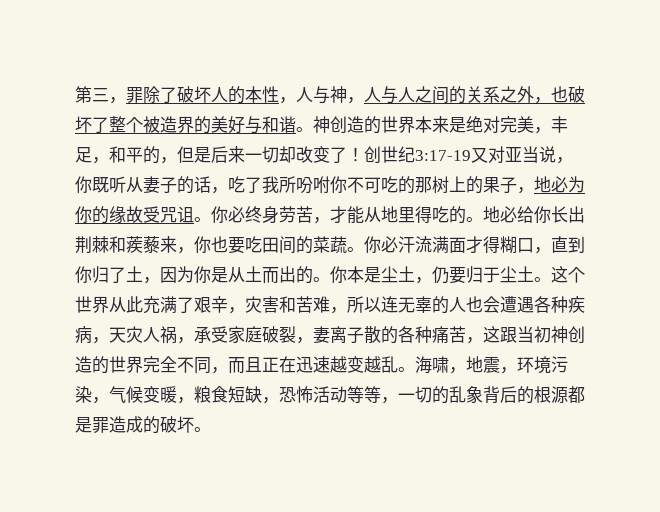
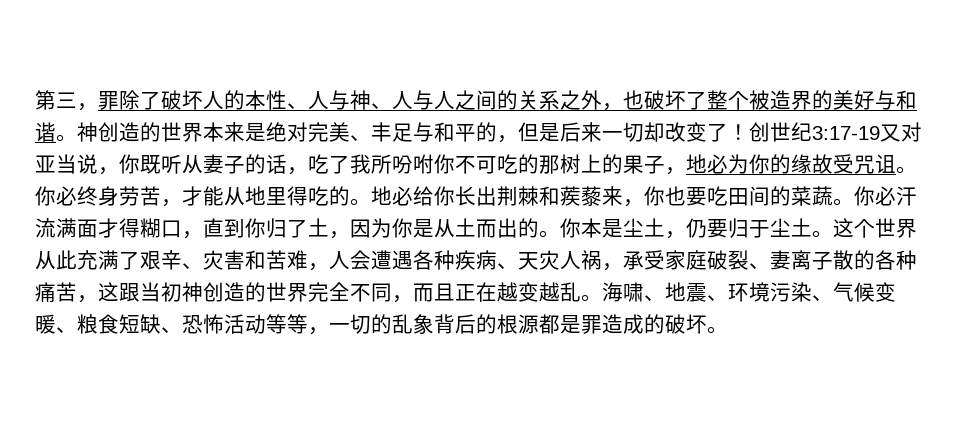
- 第三，罪除了破坏人的本性，人与神，人与人之间的关系之外，也破坏了整个被造界的美好与和谐。
+ 第三，罪除了破坏人的本性、人与神、人与人之间的关系之外，也破坏了整个被造界的美好与和谐。
- 神创造的世界本来是绝对完美，丰足，和平的，但是后来一切却改变了！
+ 神创造的世界本来是绝对完美、丰足与和平的，但是后来一切却改变了！
- 这个世界从此充满了艰辛，灾害和苦难，所以连无辜的人也会遭遇各种疾病，天灾人祸，承受家庭破裂，妻离子散的各种痛苦，这跟当初神创造的世界完全不同，而且正在迅速越变越乱。
+ 这个世界从此充满了艰辛、灾害和苦难，人会遭遇各种疾病、天灾人祸，承受家庭破裂、妻离子散的各种痛苦，这跟当初神创造的世界完全不同，而且正在越变越乱。
- 海啸，地震，环境污染，气候变暖，粮食短缺，恐怖活动等等，一切的乱象背后的根源都是罪造成的破坏。
+ 海啸、地震、环境污染、气候变暖、粮食短缺、恐怖活动等等，一切的乱象背后的根源都是罪造成的破坏。

